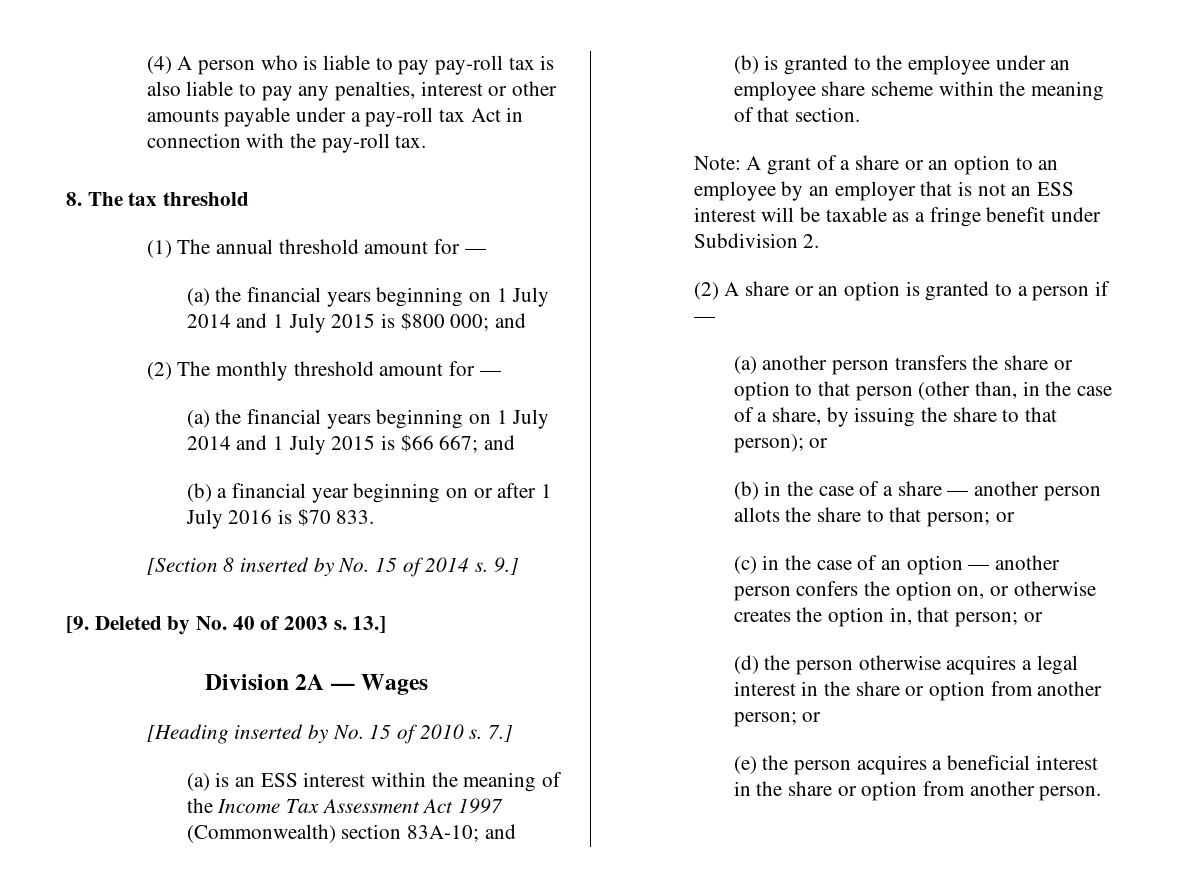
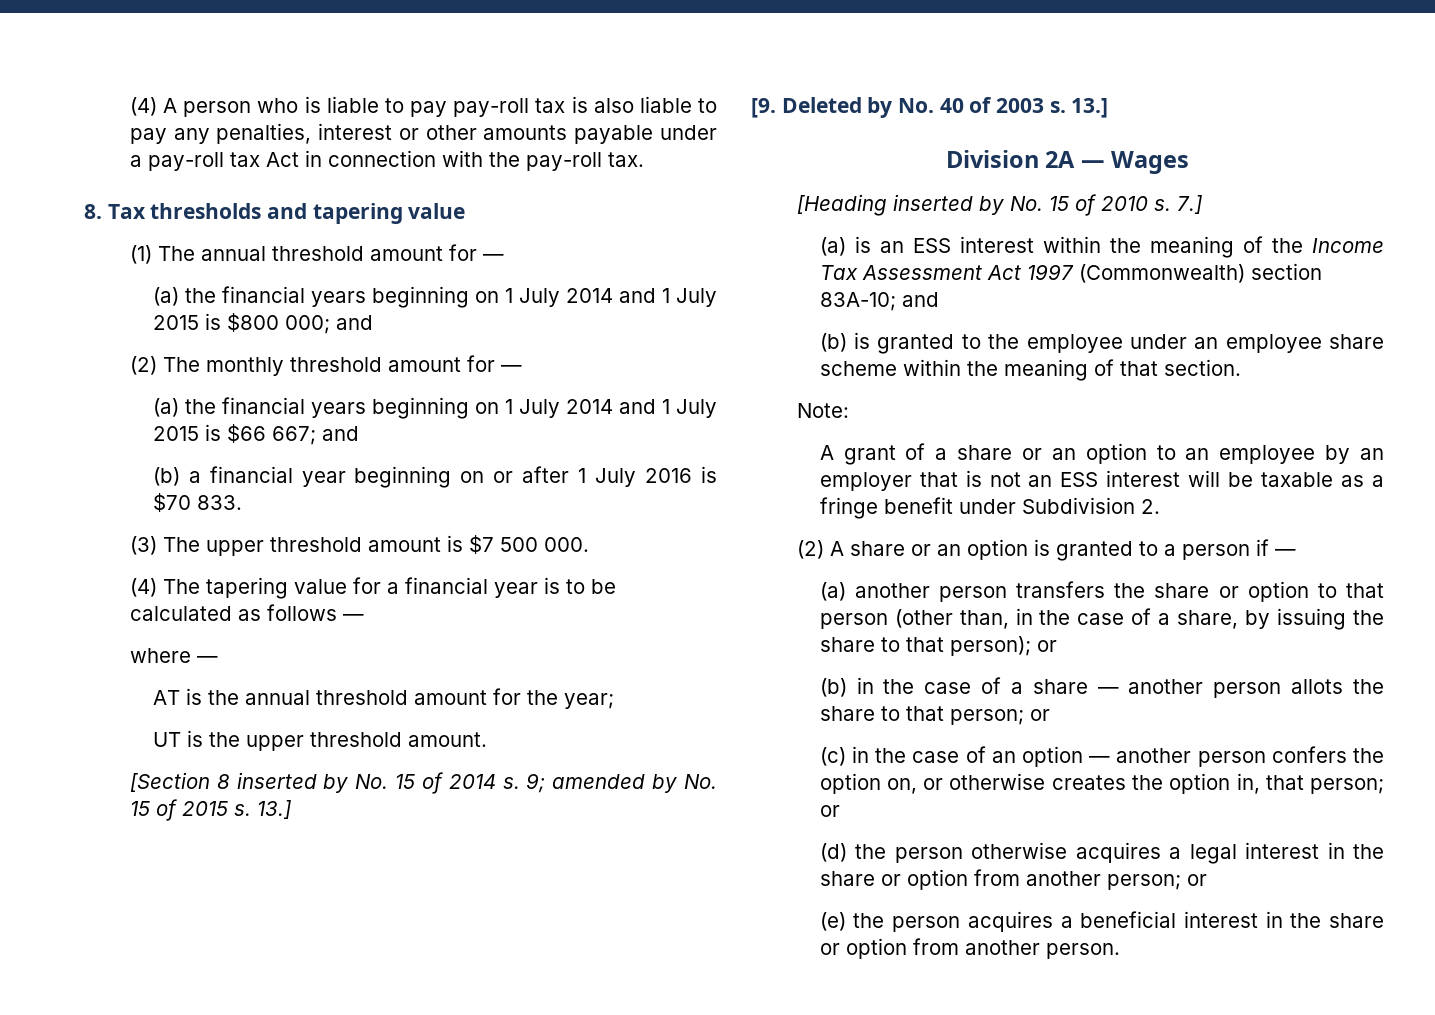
- 8. The tax threshold
+ 8. Tax thresholds and tapering value
+ (3) The upper threshold amount is $7 500 000.
+ (4) The tapering value for a financial year is to be calculated as follows —
+ where —
+ AT is the annual threshold amount for the year;
+ UT is the upper threshold amount.
- 9.]
+ 9; amended by No. 15 of 2015 s. 13.]
- Note: A grant of a share or an option to an employee by an employer that is not an ESS interest will be taxable as a fringe benefit under Subdivision 2.
+ Note:
+ A grant of a share or an option to an employee by an employer that is not an ESS interest will be taxable as a fringe benefit under Subdivision 2.

